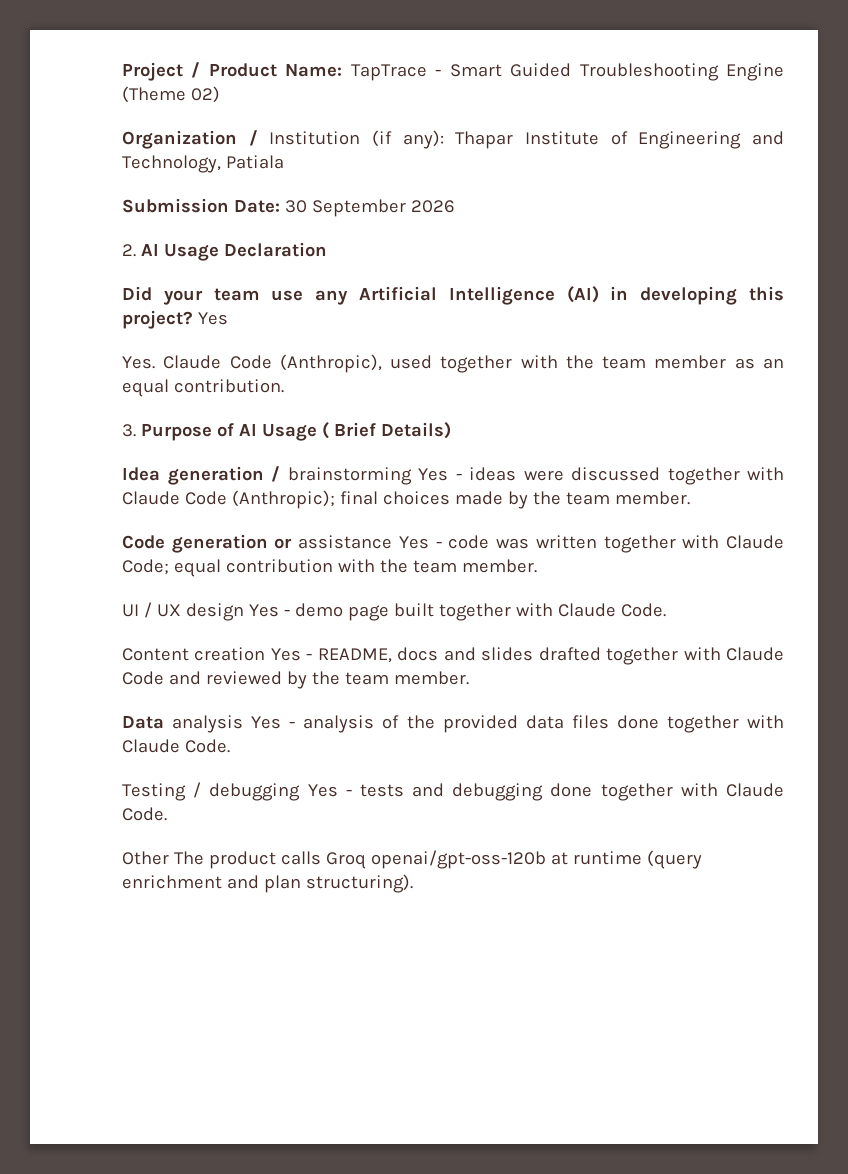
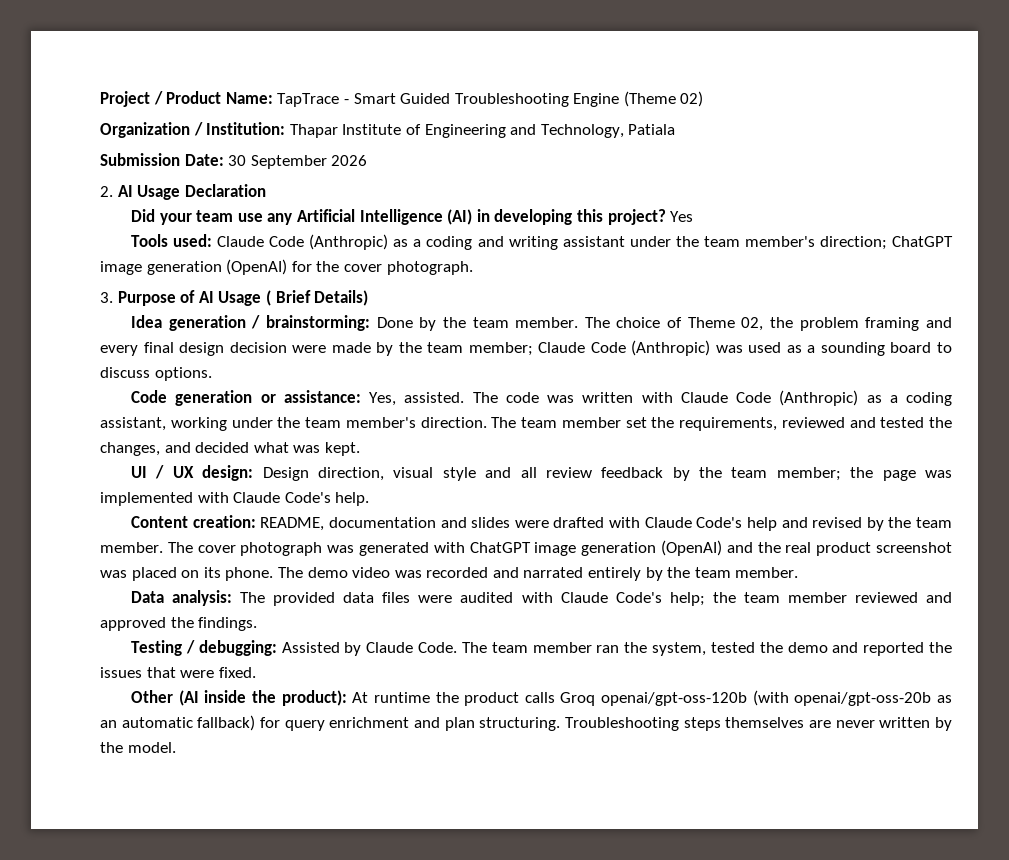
- Organization / Institution (if any): Thapar Institute of Engineering and Technology, Patiala
+ Organization / Institution: Thapar Institute of Engineering and Technology, Patiala
- Yes. Claude Code (Anthropic), used together with the team member as an equal contribution.
+ Tools used: Claude Code (Anthropic) as a coding and writing assistant under the team member's direction; ChatGPT image generation (OpenAI) for the cover photograph.
- Idea generation / brainstorming Yes - ideas were discussed together with Claude Code (Anthropic); final choices made by the team member.
+ Idea generation / brainstorming: Done by the team member. The choice of Theme 02, the problem framing and every final design decision were made by the team member; Claude Code (Anthropic) was used as a sounding board to discuss options.
- Code generation or assistance Yes - code was written together with Claude Code; equal contribution with the team member.
- UI / UX design Yes - demo page built together with Claude Code.
- Content creation Yes - README, docs and slides drafted together with Claude Code and reviewed by the team member.
+ Code generation or assistance: Yes, assisted. The code was written with Claude Code (Anthropic) as a coding assistant, working under the team member's direction. The team member set the requirements, reviewed and tested the changes, and decided what was kept.
+ UI / UX design: Design direction, visual style and all review feedback by the team member; the page was implemented with Claude Code's help.
+ Content creation: README, documentation and slides were drafted with Claude Code's help and revised by the team member. The cover photograph was generated with ChatGPT image generation (OpenAI) and the real product screenshot was placed on its phone. The demo video was recorded and narrated entirely by the team member.
- Data analysis Yes - analysis of the provided data files done together with Claude Code.
- Testing / debugging Yes - tests and debugging done together with Claude Code.
- Other The product calls Groq openai/gpt-oss-120b at runtime (query enrichment and plan structuring).
+ Data analysis: The provided data files were audited with Claude Code's help; the team member reviewed and approved the findings.
+ Testing / debugging: Assisted by Claude Code. The team member ran the system, tested the demo and reported the issues that were fixed.
+ Other (AI inside the product): At runtime the product calls Groq openai/gpt-oss-120b (with openai/gpt-oss-20b as an automatic fallback) for query enrichment and plan structuring. Troubleshooting steps themselves are never written by the model.

